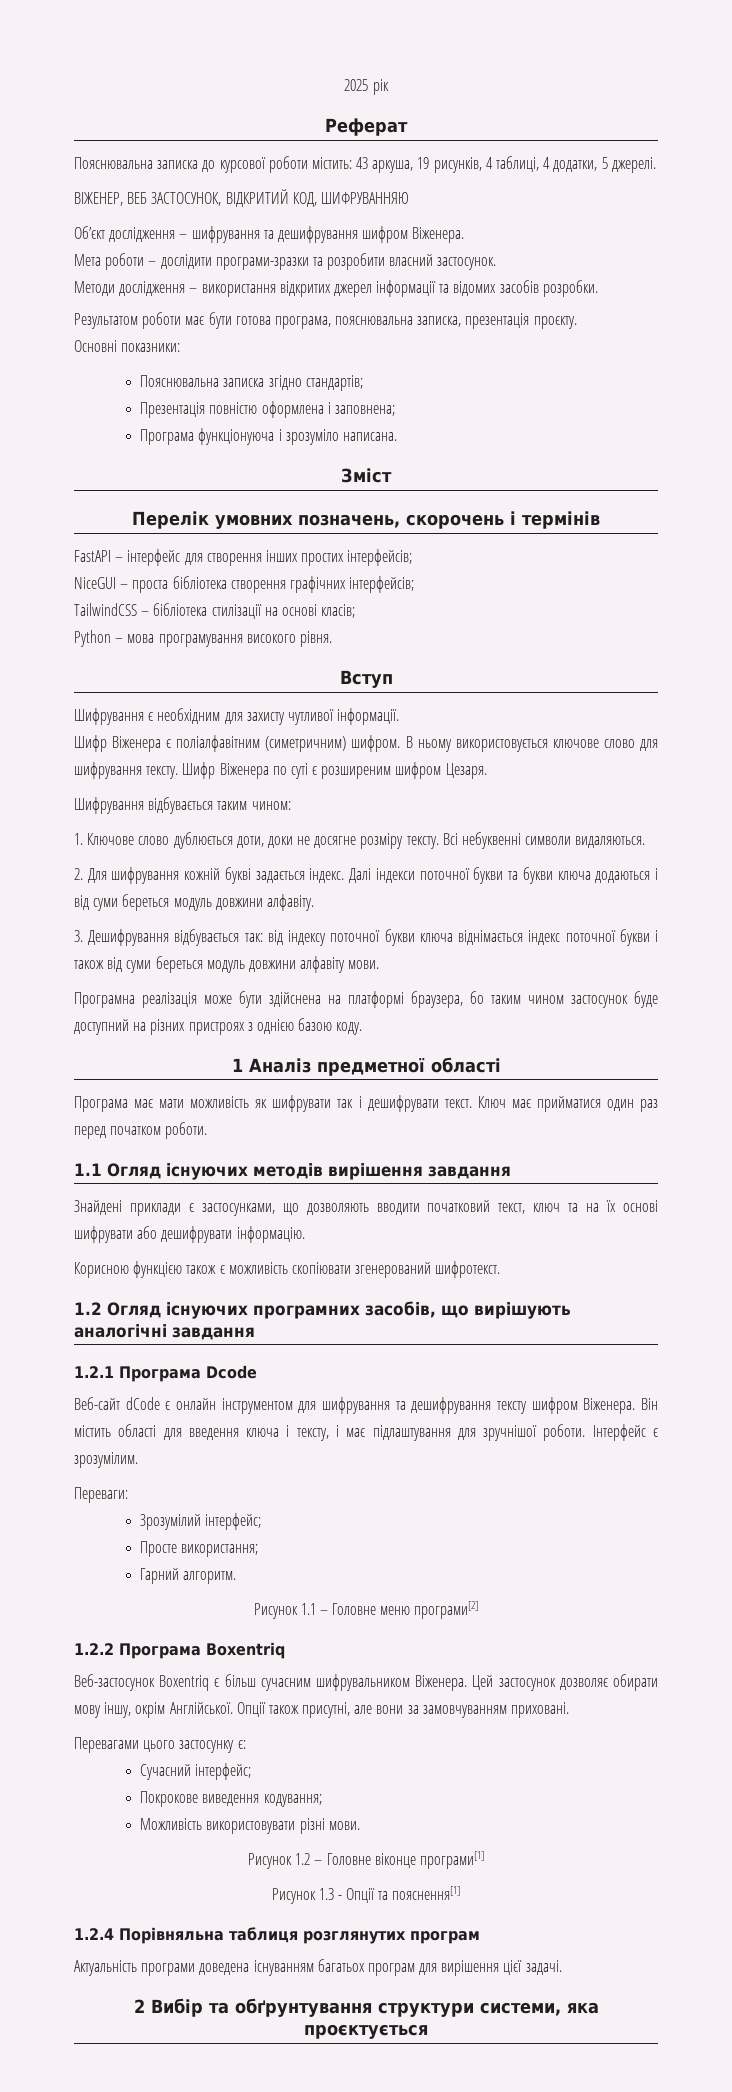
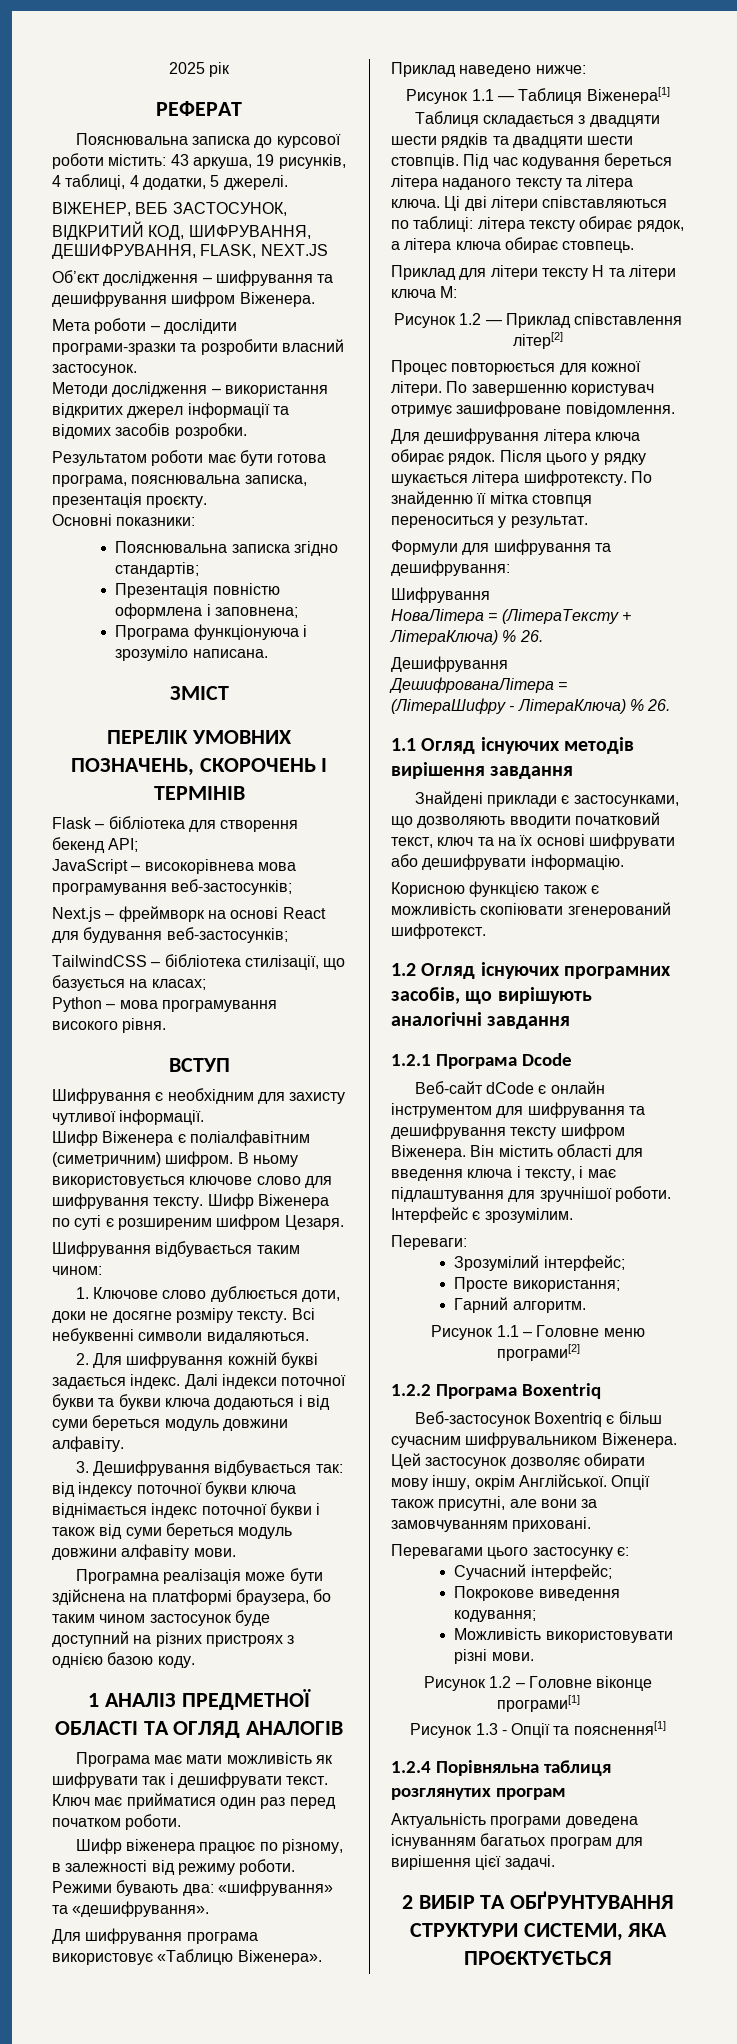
- Реферат
+ РЕФЕРАТ
- ВІЖЕНЕР, ВЕБ ЗАСТОСУНОК, ВІДКРИТИЙ КОД, ШИФРУВАННЯЮ
+ ВІЖЕНЕР, ВЕБ ЗАСТОСУНОК, ВІДКРИТИЙ КОД, ШИФРУВАННЯ, ДЕШИФРУВАННЯ, FLASK, NEXT.JS
- Зміст
- Перелік умовних позначень, скорочень і термінів
- FastAPI – інтерфейс для створення інших простих інтерфейсів;
- NiceGUI – проста бібліотека створення графічних інтерфейсів;
- TailwindCSS – бібліотека стилізації на основі класів;
+ ЗМІСТ
+ ПЕРЕЛІК УМОВНИХ ПОЗНАЧЕНЬ, СКОРОЧЕНЬ І ТЕРМІНІВ
+ Flask – бібліотека для створення бекенд API;
+ JavaScript – високорівнева мова програмування веб-застосунків;
+ Next.js – фреймворк на основі React для будування веб-застосунків;
+ TailwindCSS – бібліотека стилізації, що базується на класах;
- Вступ
+ ВСТУП
- 1 Аналіз предметної області
+ 1 АНАЛІЗ ПРЕДМЕТНОЇ ОБЛАСТІ ТА ОГЛЯД АНАЛОГІВ
+ Шифр віженера працює по різному, в залежності від режиму роботи. Режими бувають два: «шифрування» та «дешифрування».
+ Для шифрування програма використовує «Таблицю Віженера». Приклад наведено нижче:
+ Рисунок 1.1 — Таблиця Віженера[1]
+ Таблиця складається з двадцяти шести рядків та двадцяти шести стовпців. Під час кодування береться літера наданого тексту та літера ключа. Ці дві літери співставляються по таблиці: літера тексту обирає рядок, а літера ключа обирає стовпець.
+ Приклад для літери тексту H та літери ключа M:
+ Рисунок 1.2 — Приклад співставлення літер[2]
+ Процес повторюється для кожної літери. По завершенню користувач отримує зашифроване повідомлення.
+ Для дешифрування літера ключа обирає рядок. Після цього у рядку шукається літера шифротексту. По знайденню її мітка стовпця переноситься у результат.
+ Формули для шифрування та дешифрування:
+ Шифрування
+ НоваЛітера = (ЛітераТексту + ЛітераКлюча) % 26.
+ Дешифрування
+ ДешифрованаЛітера = (ЛітераШифру - ЛітераКлюча) % 26.
- 2 Вибір та обґрунтування структури системи, яка проєктується
+ 2 ВИБІР ТА ОБҐРУНТУВАННЯ СТРУКТУРИ СИСТЕМИ, ЯКА ПРОЄКТУЄТЬСЯ

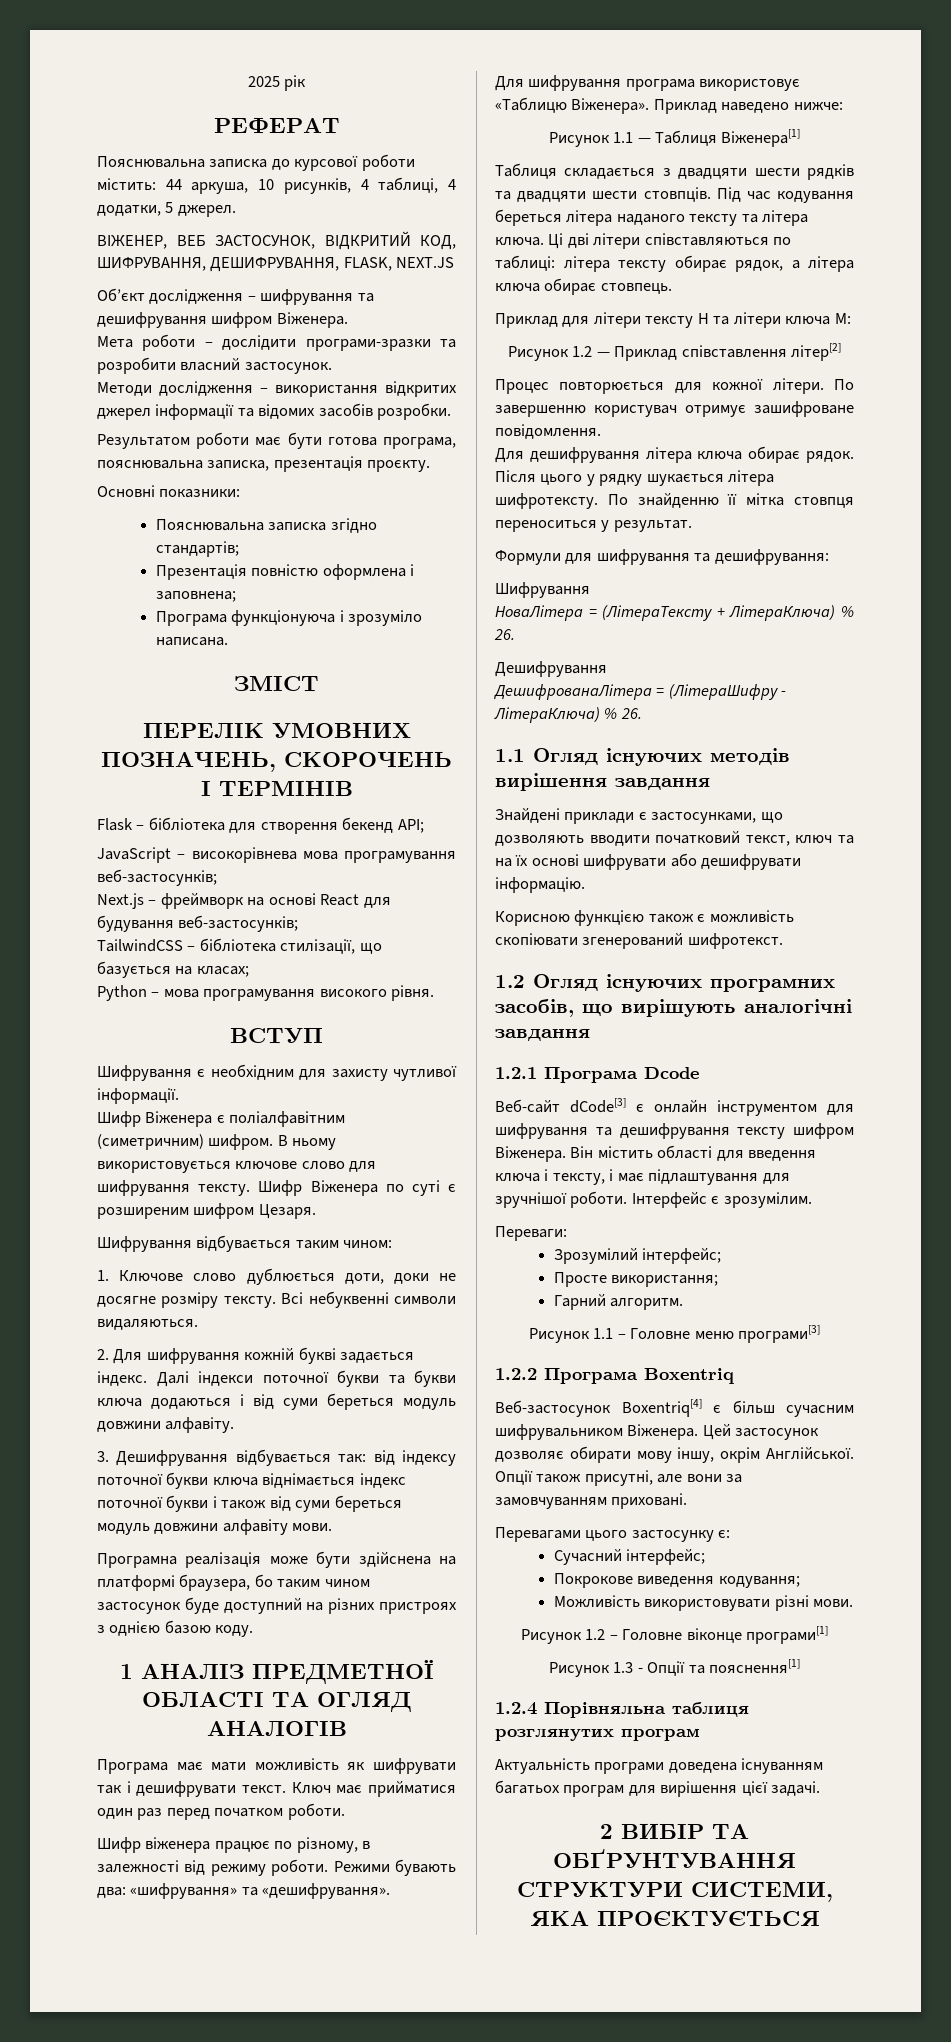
- Пояснювальна записка до курсової роботи містить: 43 аркуша, 19 рисунків, 4 таблиці, 4 додатки, 5 джерелі.
+ Пояснювальна записка до курсової роботи містить: 44 аркуша, 10 рисунків, 4 таблиці, 4 додатки, 5 джерел.
- Веб-сайт dCode є онлайн інструментом для шифрування та дешифрування тексту шифром Віженера.
+ Веб-сайт dCode[3] є онлайн інструментом для шифрування та дешифрування тексту шифром Віженера.
- Рисунок 1.1 – Головне меню програми[2]
+ Рисунок 1.1 – Головне меню програми[3]
- Веб-застосунок Boxentriq є більш сучасним шифрувальником Віженера.
+ Веб-застосунок Boxentriq[4] є більш сучасним шифрувальником Віженера.

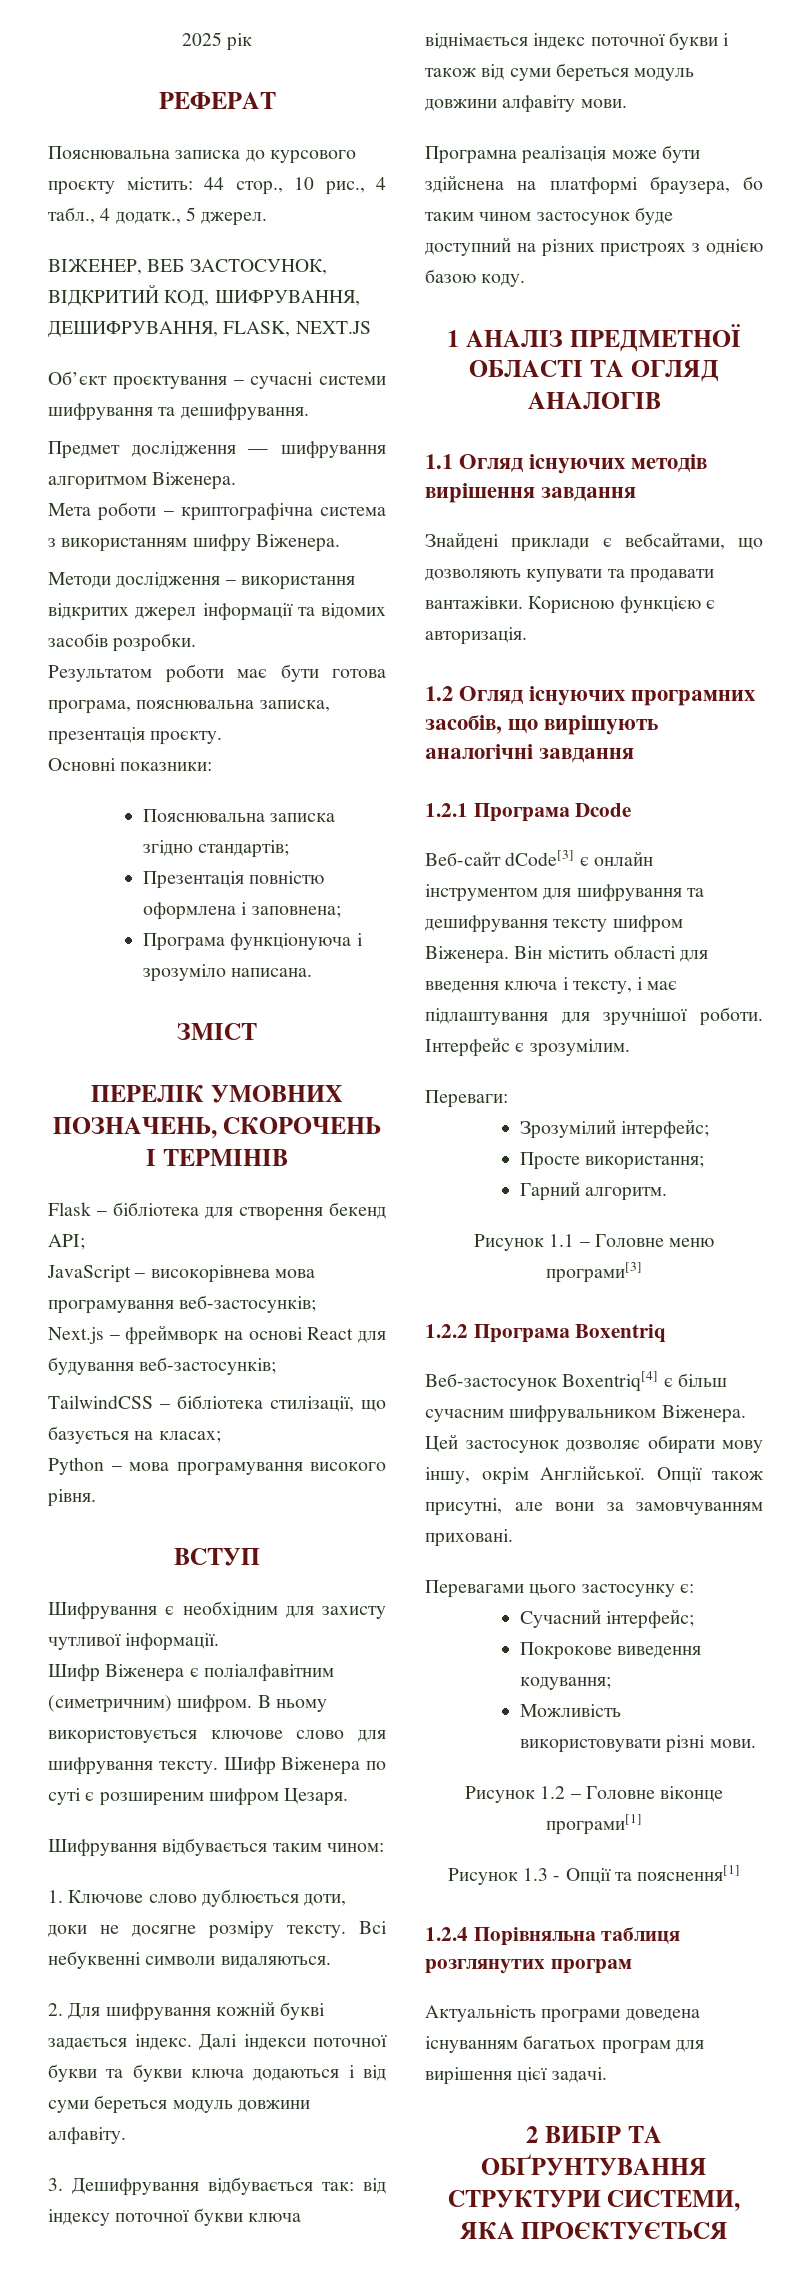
- Пояснювальна записка до курсової роботи містить: 44 аркуша, 10 рисунків, 4 таблиці, 4 додатки, 5 джерел.
+ Пояснювальна записка до курсового проєкту містить: 44 стор., 10 рис., 4 табл., 4 додатк., 5 джерел.
- Об’єкт дослідження – шифрування та дешифрування шифром Віженера.
- Мета роботи – дослідити програми-зразки та розробити власний застосунок.
+ Об’єкт проєктування – сучасні системи шифрування та дешифрування.
+ Предмет дослідження — шифрування алгоритмом Віженера.
+ Мета роботи – криптографічна система з використанням шифру Віженера.
- Програма має мати можливість як шифрувати так і дешифрувати текст. Ключ має прийматися один раз перед початком роботи.
- Шифр віженера працює по різному, в залежності від режиму роботи. Режими бувають два: «шифрування» та «дешифрування».
- Для шифрування програма використовує «Таблицю Віженера». Приклад наведено нижче:
- Рисунок 1.1 — Таблиця Віженера[1]
- Таблиця складається з двадцяти шести рядків та двадцяти шести стовпців. Під час кодування береться літера наданого тексту та літера ключа. Ці дві літери співставляються по таблиці: літера тексту обирає рядок, а літера ключа обирає стовпець.
- Приклад для літери тексту H та літери ключа M:
- Рисунок 1.2 — Приклад співставлення літер[2]
- Процес повторюється для кожної літери. По завершенню користувач отримує зашифроване повідомлення.
- Для дешифрування літера ключа обирає рядок. Після цього у рядку шукається літера шифротексту. По знайденню її мітка стовпця переноситься у результат.
- Формули для шифрування та дешифрування:
- Шифрування
- НоваЛітера = (ЛітераТексту + ЛітераКлюча) % 26.
- Дешифрування
- ДешифрованаЛітера = (ЛітераШифру - ЛітераКлюча) % 26.
- Знайдені приклади є застосунками, що дозволяють вводити початковий текст, ключ та на їх основі шифрувати або дешифрувати інформацію.
- Корисною функцією також є можливість скопіювати згенерований шифротекст.
+ Знайдені приклади є вебсайтами, що дозволяють купувати та продавати вантажівки. Корисною функцією є авторизація.

